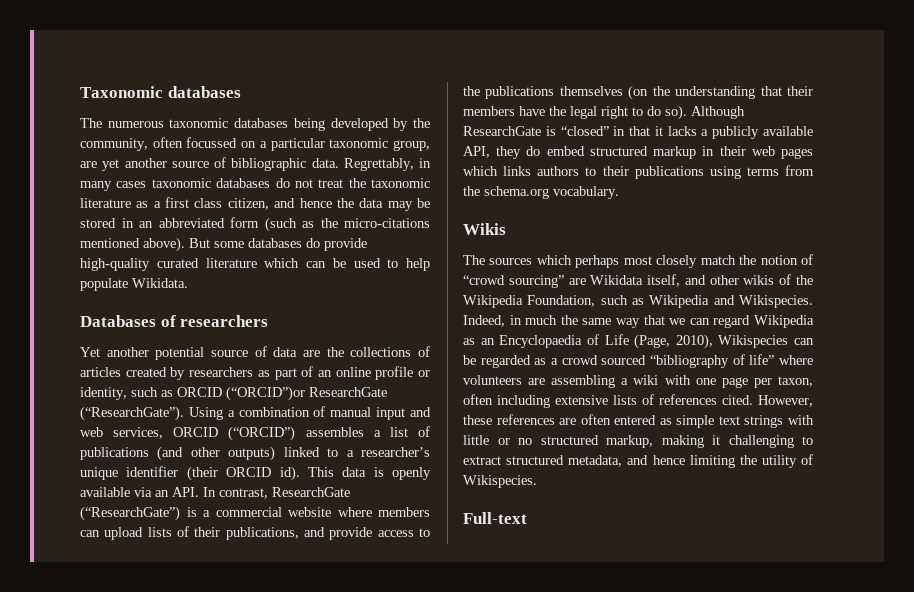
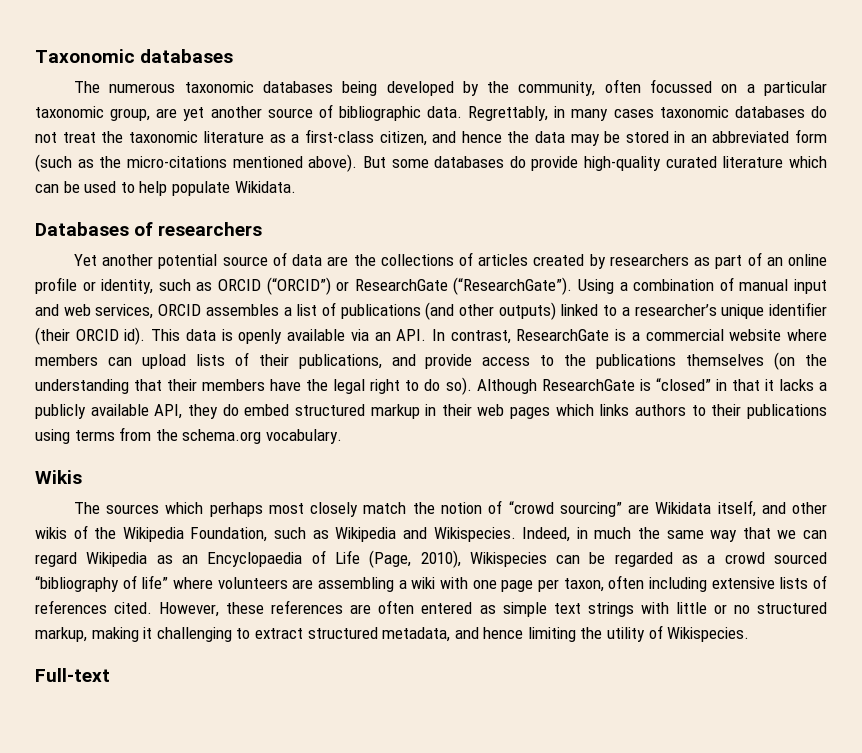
- Regrettably, in many cases taxonomic databases do not treat the taxonomic literature as a first class citizen, and hence the data may be stored in an abbreviated form (such as the micro-citations mentioned above).
+ Regrettably, in many cases taxonomic databases do not treat the taxonomic literature as a first-class citizen, and hence the data may be stored in an abbreviated form (such as the micro-citations mentioned above).
- Yet another potential source of data are the collections of articles created by researchers as part of an online profile or identity, such as ORCID (“ORCID”)or ResearchGate (“ResearchGate”).
+ Yet another potential source of data are the collections of articles created by researchers as part of an online profile or identity, such as ORCID (“ORCID”) or ResearchGate (“ResearchGate”).
- Using a combination of manual input and web services, ORCID (“ORCID”) assembles a list of publications (and other outputs) linked to a researcher’s unique identifier (their ORCID id).
+ Using a combination of manual input and web services, ORCID assembles a list of publications (and other outputs) linked to a researcher’s unique identifier (their ORCID id).
- This data is openly available via an API. In contrast, ResearchGate (“ResearchGate”) is a commercial website where members can upload lists of their publications, and provide access to the publications themselves (on the understanding that their members have the legal right to do so).
+ This data is openly available via an API. In contrast, ResearchGate is a commercial website where members can upload lists of their publications, and provide access to the publications themselves (on the understanding that their members have the legal right to do so).

